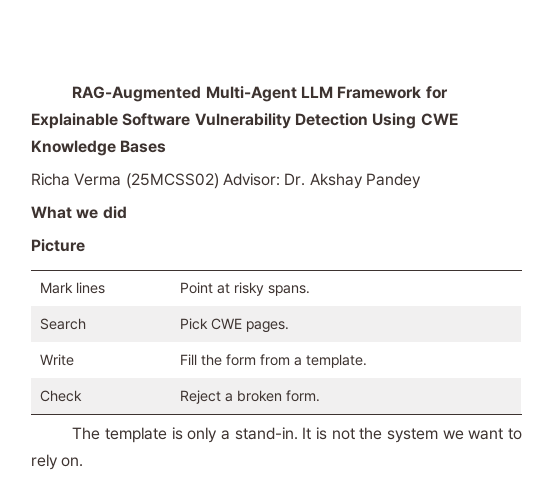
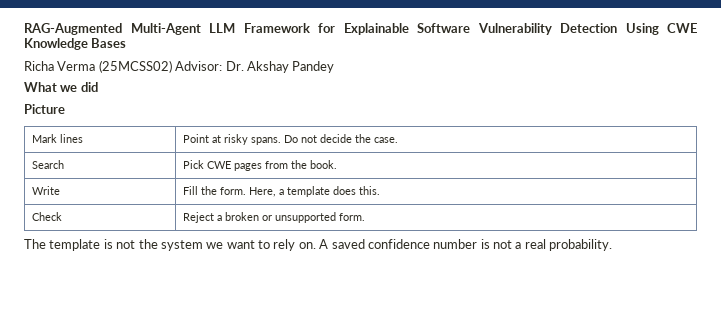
- Mark lines | Point at risky spans.
+ Mark lines | Point at risky spans. Do not decide the case.
- Search | Pick CWE pages.
+ Search | Pick CWE pages from the book.
- Write | Fill the form from a template.
+ Write | Fill the form. Here, a template does this.
- Check | Reject a broken form.
+ Check | Reject a broken or unsupported form.
- The template is only a stand-in. It is not the system we want to rely on.
+ The template is not the system we want to rely on.
+ A saved confidence number is not a real probability.

